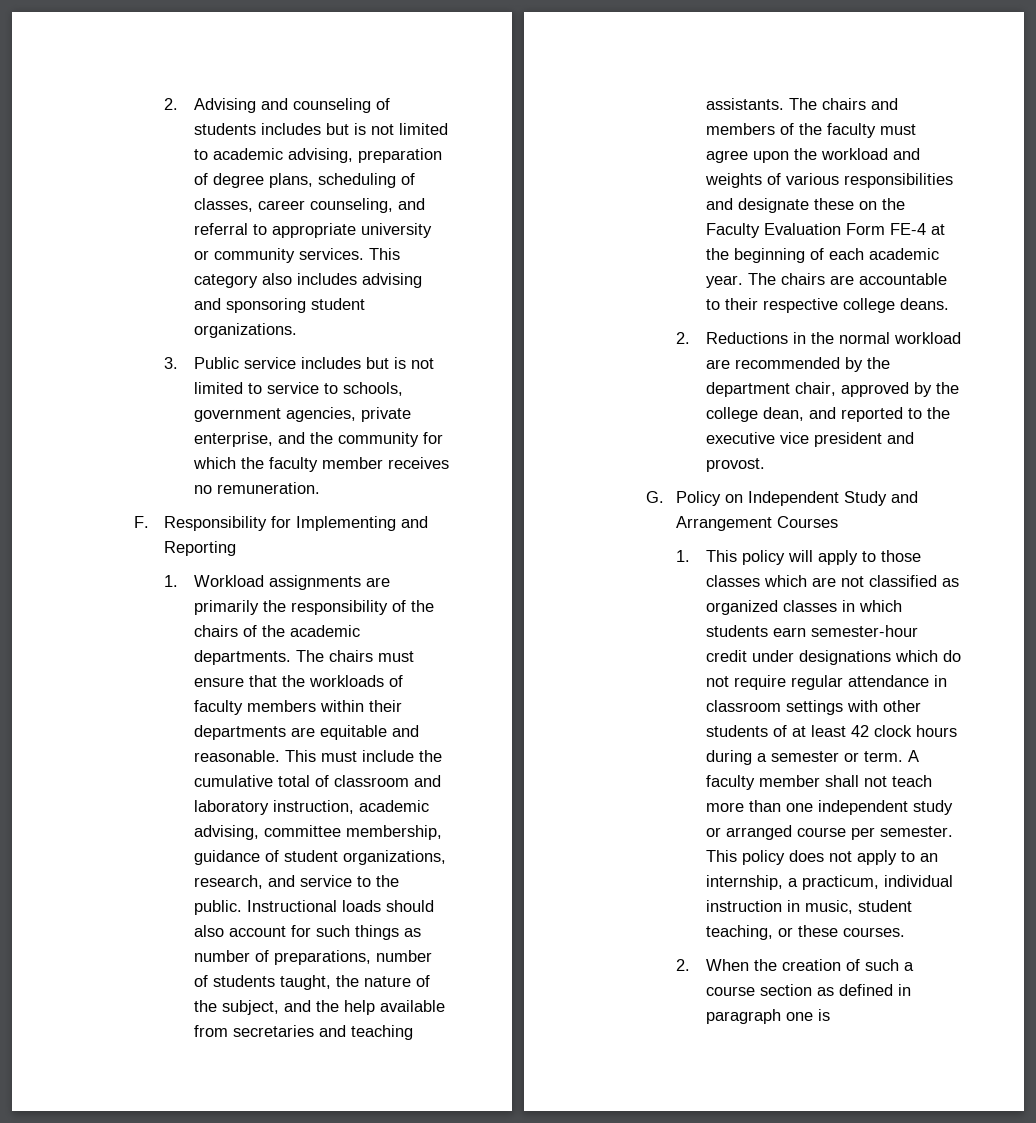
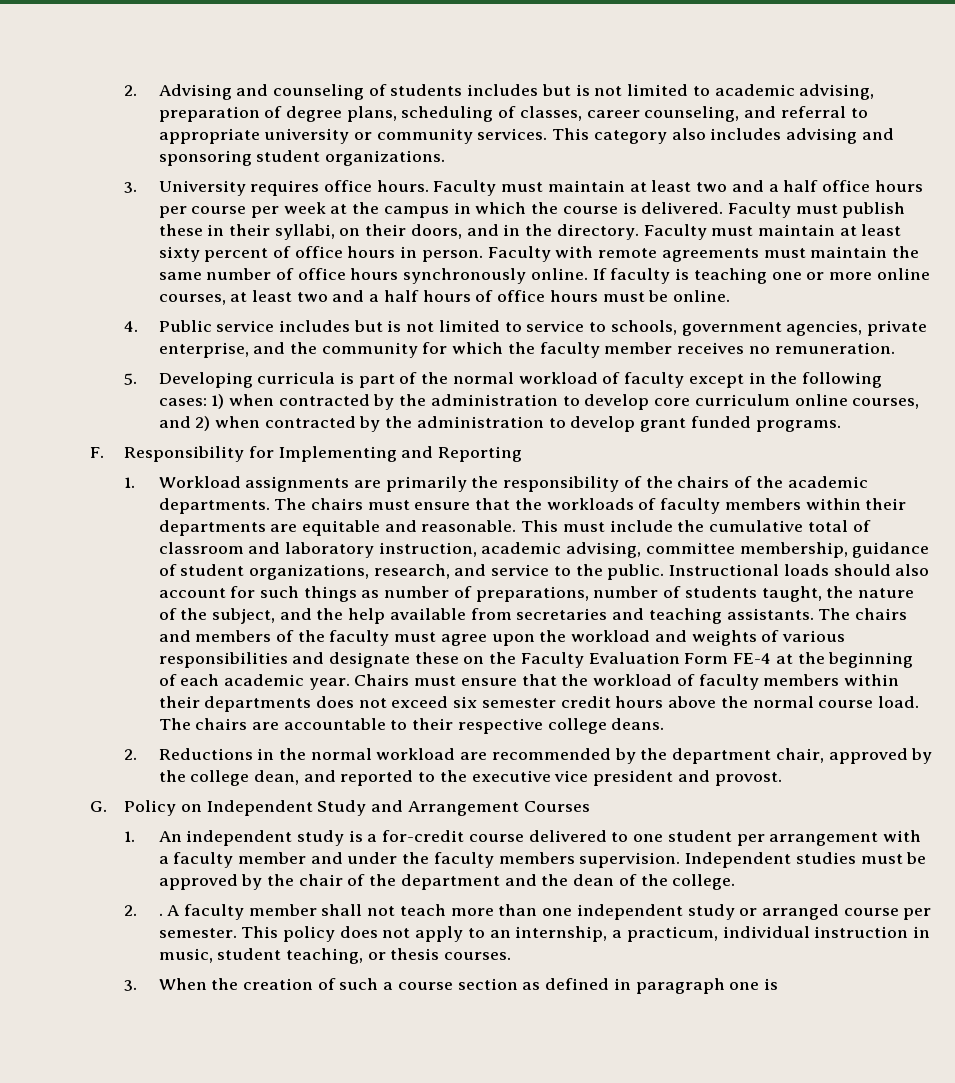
- 3. Public service includes but is not limited to service to schools, government agencies, private enterprise, and the community for which the faculty member receives no remuneration.
+ 3. University requires office hours. Faculty must maintain at least two and a half office hours per course per week at the campus in which the course is delivered. Faculty must publish these in their syllabi, on their doors, and in the directory. Faculty must maintain at least sixty percent of office hours in person. Faculty with remote agreements must maintain the same number of office hours synchronously online. If faculty is teaching one or more online courses, at least two and a half hours of office hours must be online.
+ 4. Public service includes but is not limited to service to schools, government agencies, private enterprise, and the community for which the faculty member receives no remuneration.
+ 5. Developing curricula is part of the normal workload of faculty except in the following cases: 1) when contracted by the administration to develop core curriculum online courses, and 2) when contracted by the administration to develop grant funded programs.
+ Chairs must ensure that the workload of faculty members within their departments does not exceed six semester credit hours above the normal course load.
- 1. This policy will apply to those classes which are not classified as organized classes in which students earn semester-hour credit under designations which do not require regular attendance in classroom settings with other students of at least 42 clock hours during a semester or term.
+ 1. An independent study is a for-credit course delivered to one student per arrangement with a faculty member and under the faculty members supervision. Independent studies must be approved by the chair of the department and the dean of the college.
+ 2. .
- This policy does not apply to an internship, a practicum, individual instruction in music, student teaching, or these courses.
+ This policy does not apply to an internship, a practicum, individual instruction in music, student teaching, or thesis courses.
- 2. When the creation of such a course section as defined in paragraph one is
+ 3. When the creation of such a course section as defined in paragraph one is

